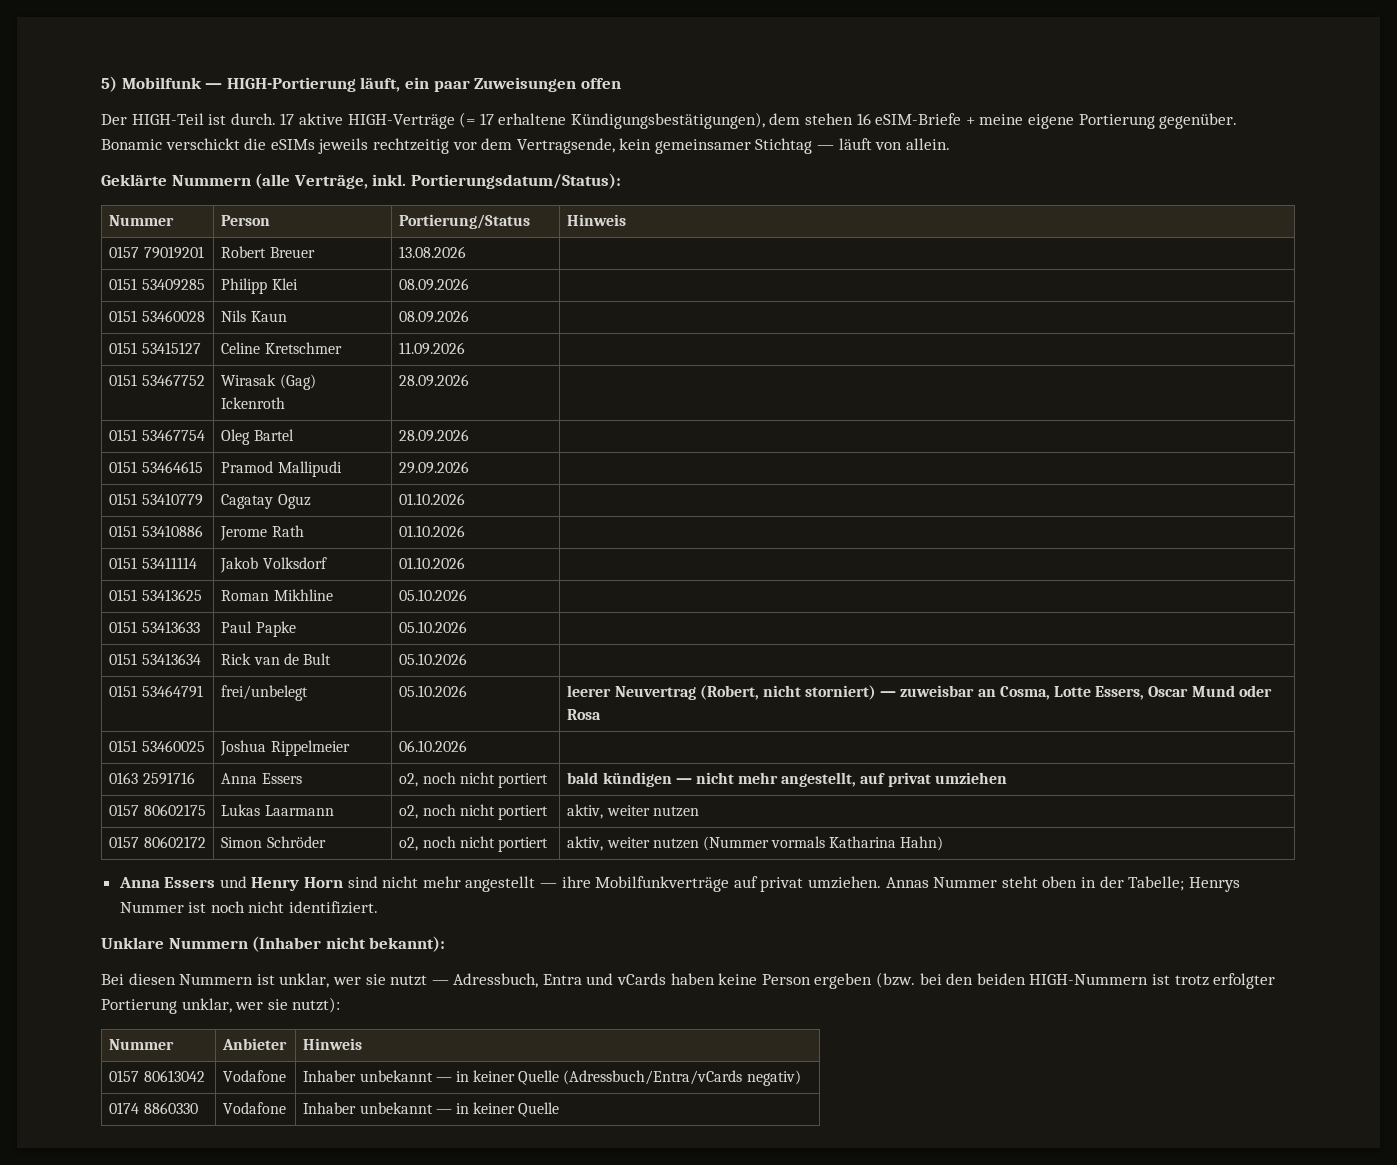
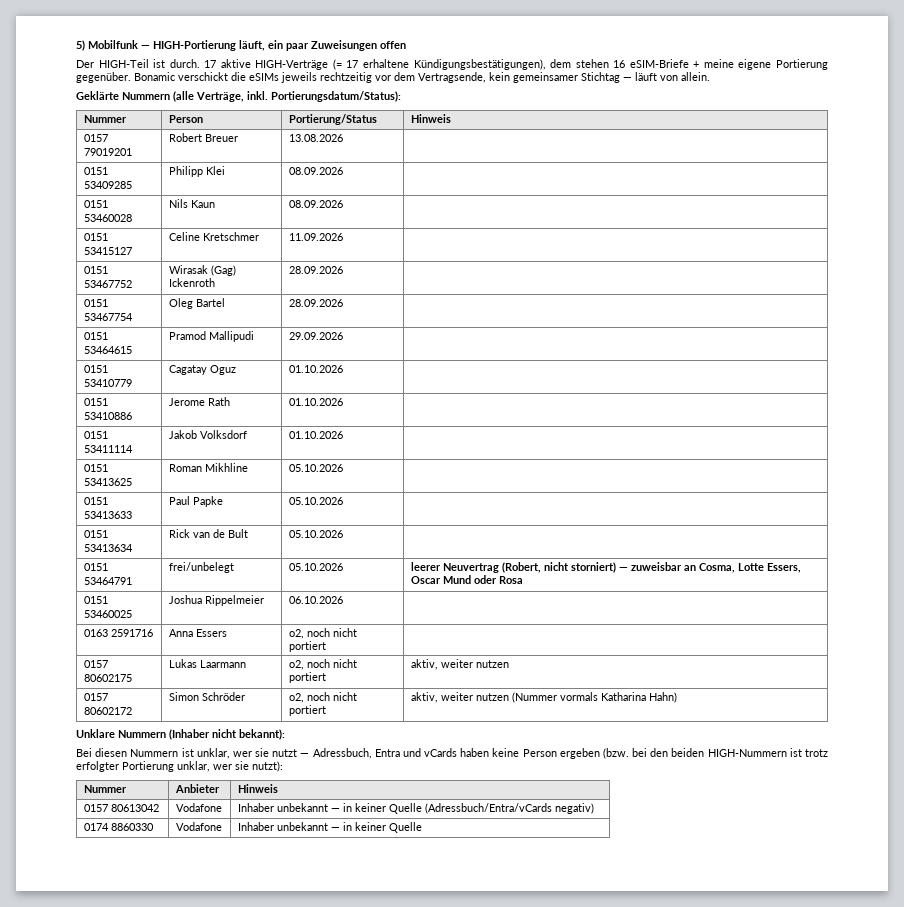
- 0163 2591716 | Anna Essers | o2, noch nicht portiert | bald kündigen — nicht mehr angestellt, auf privat umziehen
+ 0163 2591716 | Anna Essers | o2, noch nicht portiert |
- Anna Essers und Henry Horn sind nicht mehr angestellt — ihre Mobilfunkverträge auf privat umziehen. Annas Nummer steht oben in der Tabelle; Henrys Nummer ist noch nicht identifiziert.

